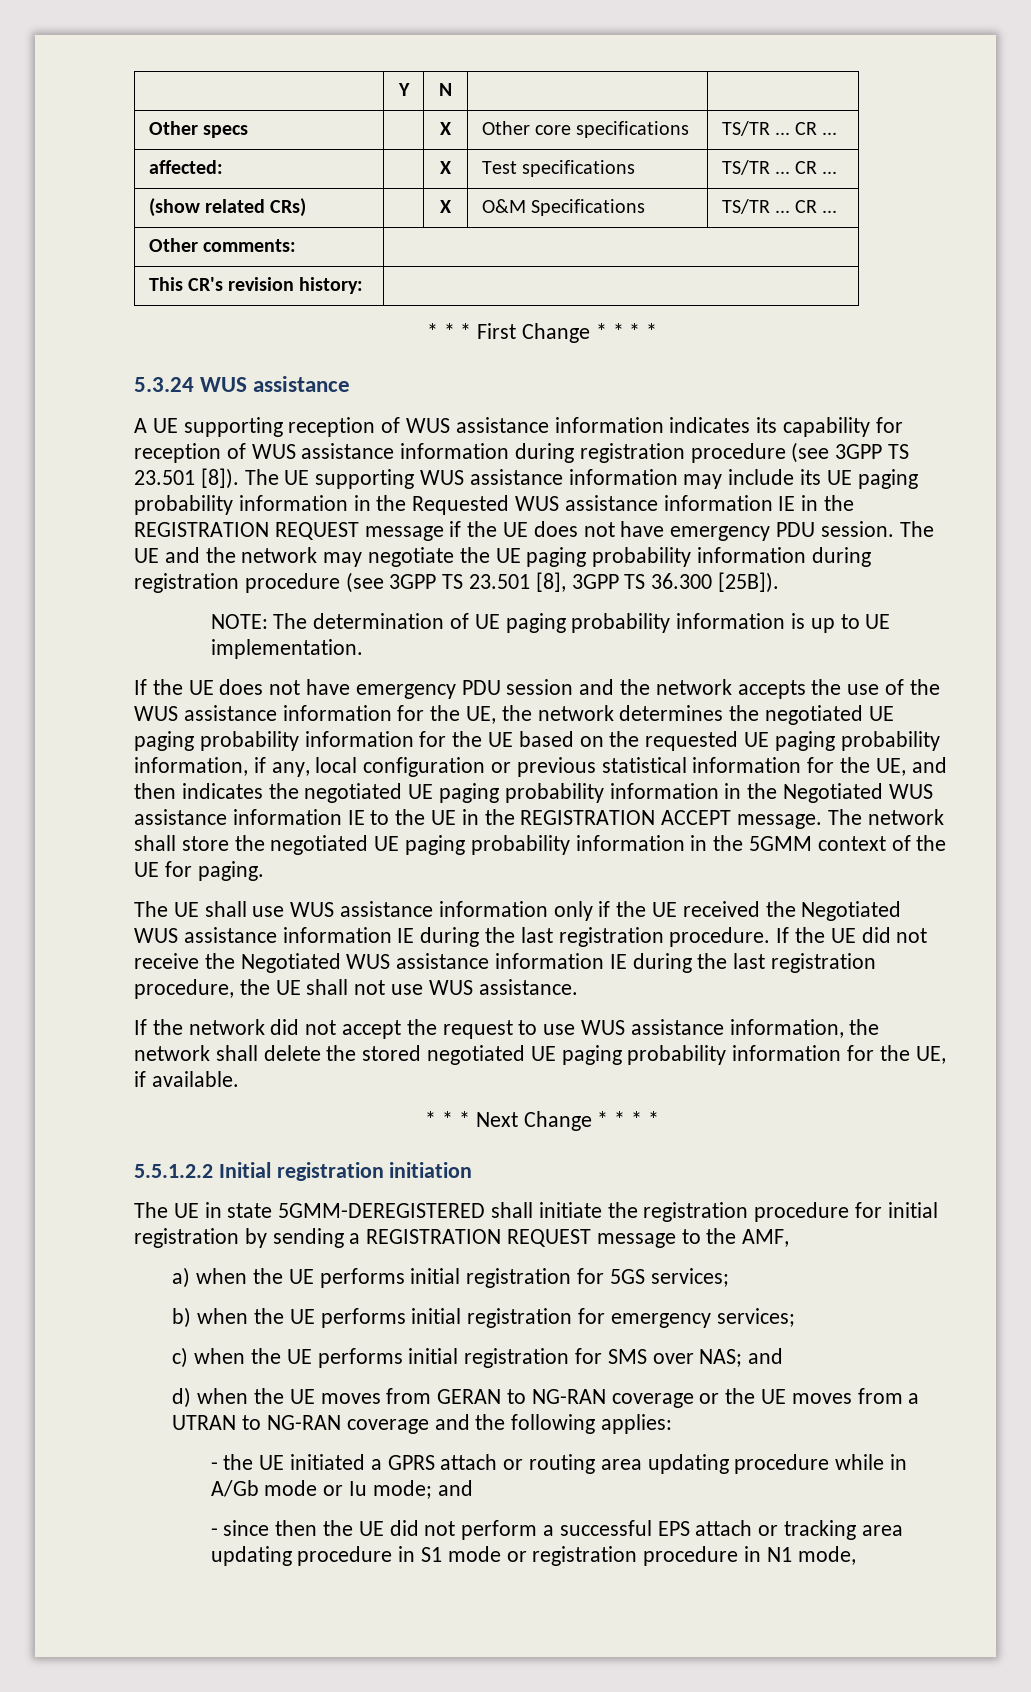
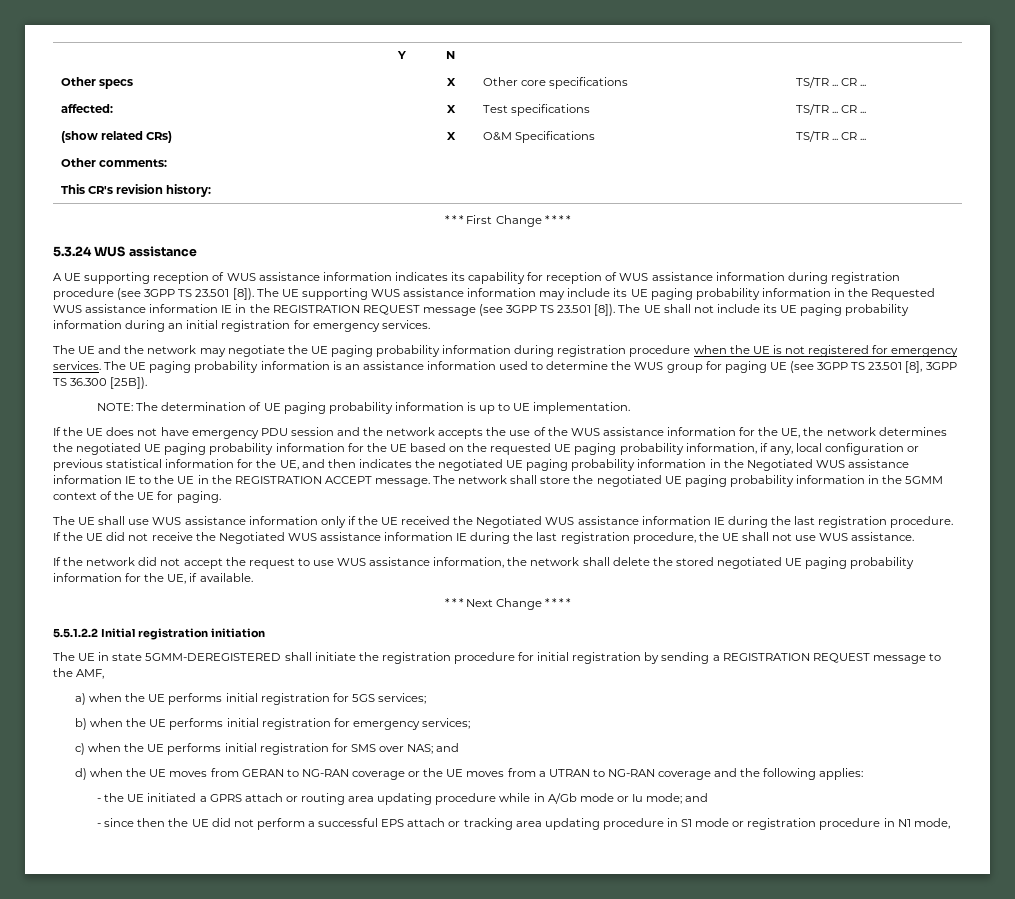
- The UE supporting WUS assistance information may include its UE paging probability information in the Requested WUS assistance information IE in the REGISTRATION REQUEST message if the UE does not have emergency PDU session. The UE and the network may negotiate the UE paging probability information during registration procedure (see 3GPP TS 23.501 [8], 3GPP TS 36.300 [25B]).
+ The UE supporting WUS assistance information may include its UE paging probability information in the Requested WUS assistance information IE in the REGISTRATION REQUEST message (see 3GPP TS 23.501 [8]). The UE shall not include its UE paging probability information during an initial registration for emergency services.
+ The UE and the network may negotiate the UE paging probability information during registration procedure when the UE is not registered for emergency services. The UE paging probability information is an assistance information used to determine the WUS group for paging UE (see 3GPP TS 23.501 [8], 3GPP TS 36.300 [25B]).

